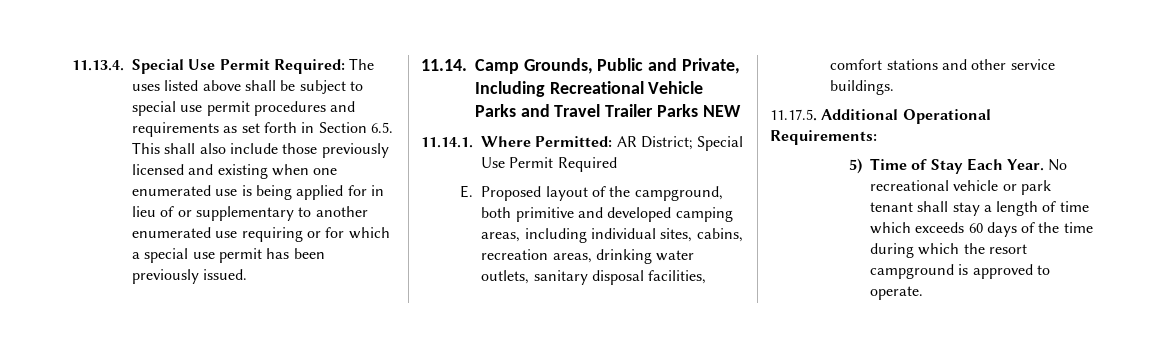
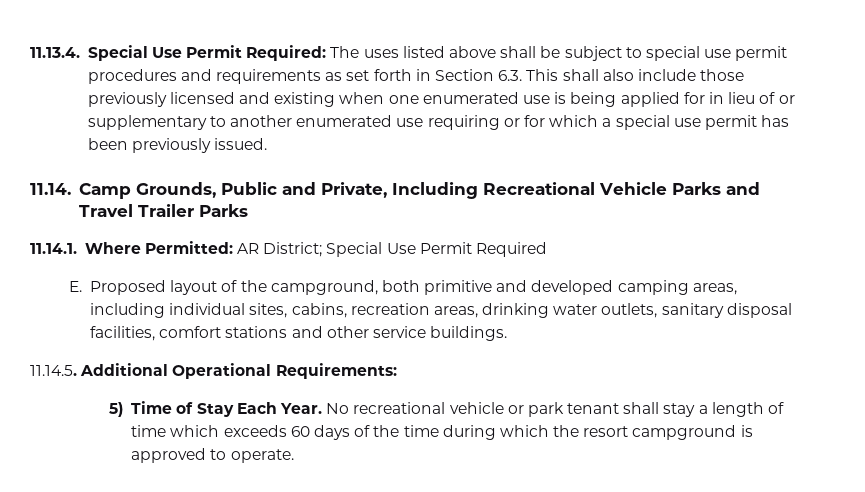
- The uses listed above shall be subject to special use permit procedures and requirements as set forth in Section 6.5. This shall also include those previously licensed and existing when one enumerated use is being applied for in lieu of or supplementary to another enumerated use requiring or for which a special use permit has been previously issued.
+ The uses listed above shall be subject to special use permit procedures and requirements as set forth in Section 6.3. This shall also include those previously licensed and existing when one enumerated use is being applied for in lieu of or supplementary to another enumerated use requiring or for which a special use permit has been previously issued.
- 11.14. Camp Grounds, Public and Private, Including Recreational Vehicle Parks and Travel Trailer Parks NEW
+ 11.14. Camp Grounds, Public and Private, Including Recreational Vehicle Parks and Travel Trailer Parks
- 11.17.5. Additional Operational Requirements:
+ 11.14.5. Additional Operational Requirements:

